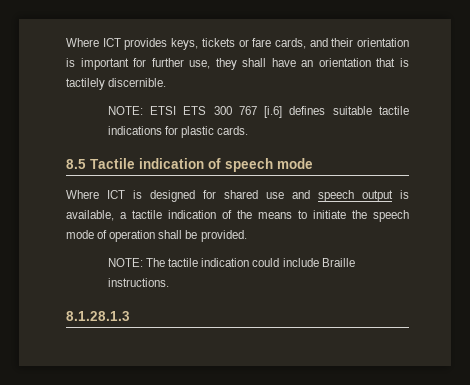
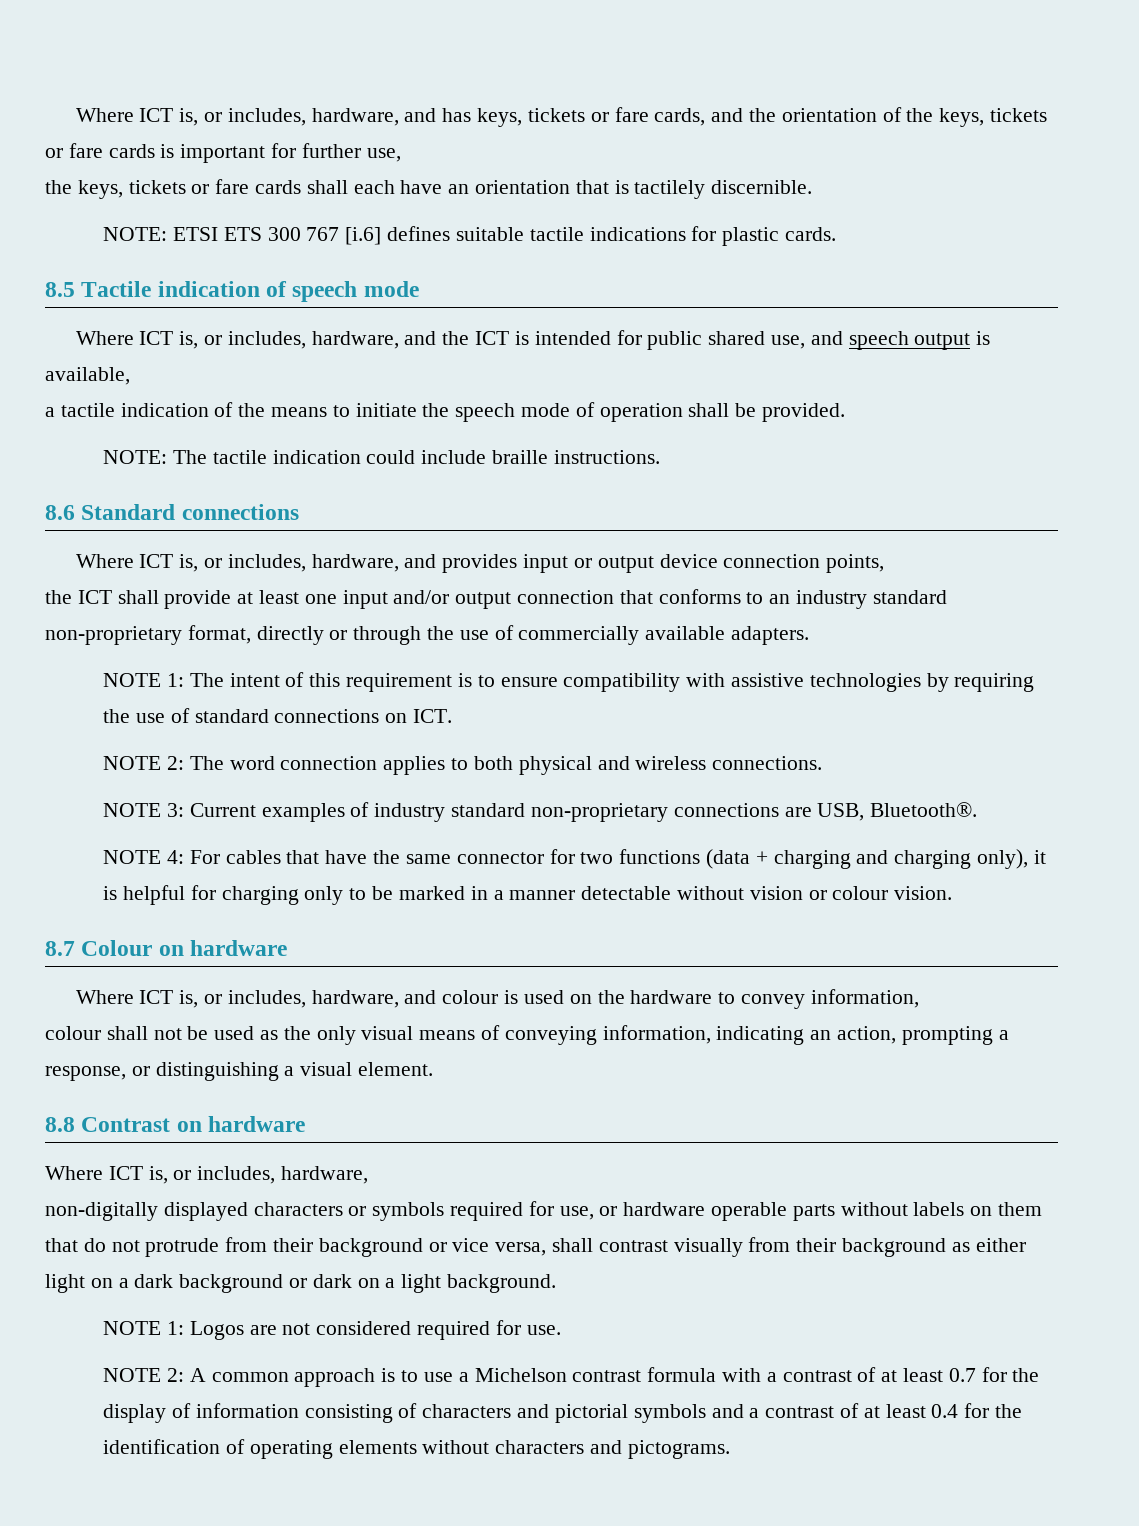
- Where ICT provides keys, tickets or fare cards, and their orientation is important for further use, they shall have an orientation that is tactilely discernible.
+ Where ICT is, or includes, hardware, and has keys, tickets or fare cards, and the orientation of the keys, tickets or fare cards is important for further use,
+ the keys, tickets or fare cards shall each have an orientation that is tactilely discernible.
- Where ICT is designed for shared use and speech output is available, a tactile indication of the means to initiate the speech mode of operation shall be provided.
+ Where ICT is, or includes, hardware, and the ICT is intended for public shared use, and speech output is available,
+ a tactile indication of the means to initiate the speech mode of operation shall be provided.
- NOTE: The tactile indication could include Braille instructions.
+ NOTE: The tactile indication could include braille instructions.
- 8.1.28.1.3
+ 8.6 Standard connections
+ Where ICT is, or includes, hardware, and provides input or output device connection points,
+ the ICT shall provide at least one input and/or output connection that conforms to an industry standard non-proprietary format, directly or through the use of commercially available adapters.
+ NOTE 1: The intent of this requirement is to ensure compatibility with assistive technologies by requiring the use of standard connections on ICT.
+ NOTE 2: The word connection applies to both physical and wireless connections.
+ NOTE 3: Current examples of industry standard non-proprietary connections are USB, Bluetooth®.
+ NOTE 4: For cables that have the same connector for two functions (data + charging and charging only), it is helpful for charging only to be marked in a manner detectable without vision or colour vision.
+ 8.7 Colour on hardware
+ Where ICT is, or includes, hardware, and colour is used on the hardware to convey information,
+ colour shall not be used as the only visual means of conveying information, indicating an action, prompting a response, or distinguishing a visual element.
+ 8.8 Contrast on hardware
+ Where ICT is, or includes, hardware,
+ non-digitally displayed characters or symbols required for use, or hardware operable parts without labels on them that do not protrude from their background or vice versa, shall contrast visually from their background as either light on a dark background or dark on a light background.
+ NOTE 1: Logos are not considered required for use.
+ NOTE 2: A common approach is to use a Michelson contrast formula with a contrast of at least 0.7 for the display of information consisting of characters and pictorial symbols and a contrast of at least 0.4 for the identification of operating elements without characters and pictograms.

